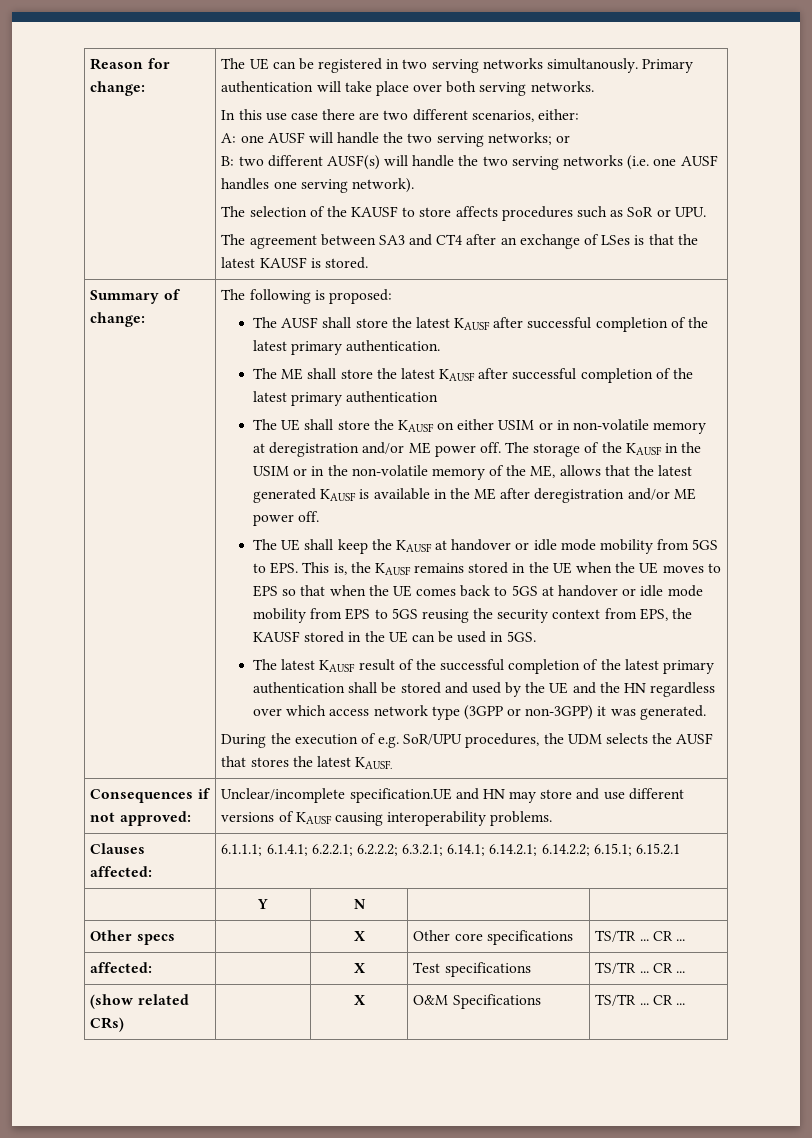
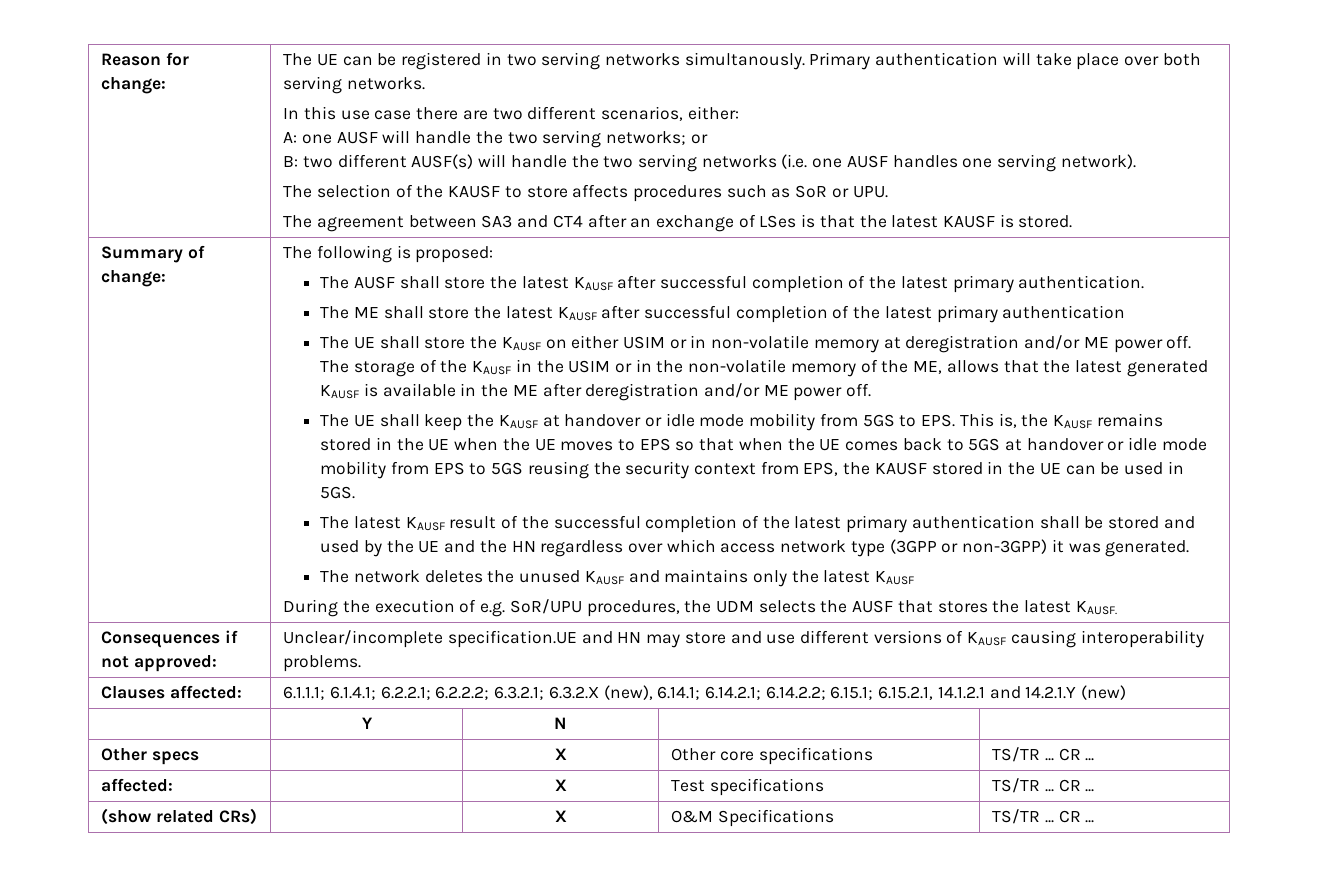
+ The network deletes the unused KAUSF and maintains only the latest KAUSF
- Clauses affected: | 6.1.1.1; 6.1.4.1; 6.2.2.1; 6.2.2.2; 6.3.2.1; 6.14.1; 6.14.2.1; 6.14.2.2; 6.15.1; 6.15.2.1
+ Clauses affected: | 6.1.1.1; 6.1.4.1; 6.2.2.1; 6.2.2.2; 6.3.2.1; 6.3.2.X (new), 6.14.1; 6.14.2.1; 6.14.2.2; 6.15.1; 6.15.2.1, 14.1.2.1 and 14.2.1.Y (new)

